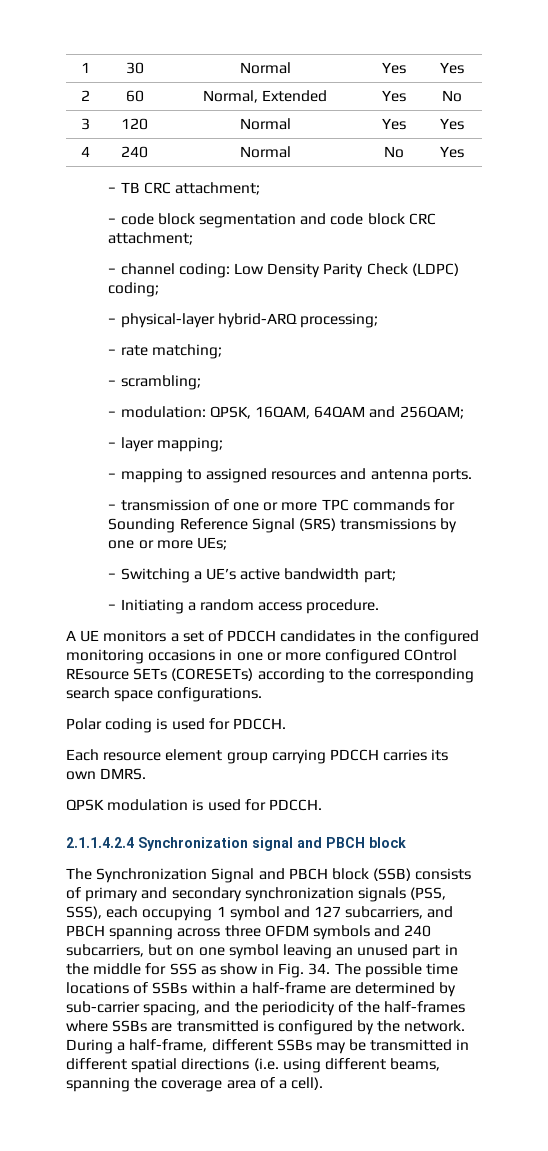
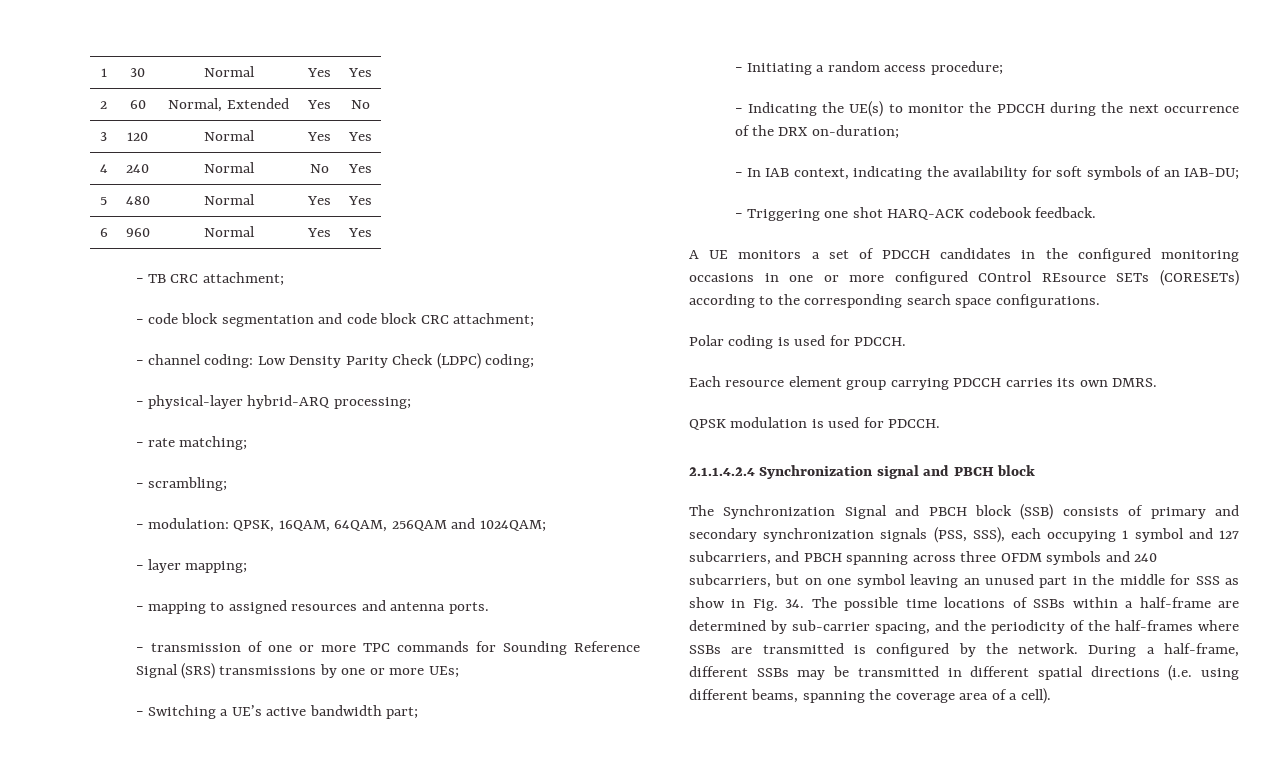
+ 5 | 480 | Normal | Yes | Yes
+ 6 | 960 | Normal | Yes | Yes
- − modulation: QPSK, 16QAM, 64QAM and 256QAM;
+ − modulation: QPSK, 16QAM, 64QAM, 256QAM and 1024QAM;
- − Initiating a random access procedure.
+ − Initiating a random access procedure;
+ − Indicating the UE(s) to monitor the PDCCH during the next occurrence of the DRX on-duration;
+ − In IAB context, indicating the availability for soft symbols of an IAB-DU;
+ − Triggering one shot HARQ-ACK codebook feedback.

